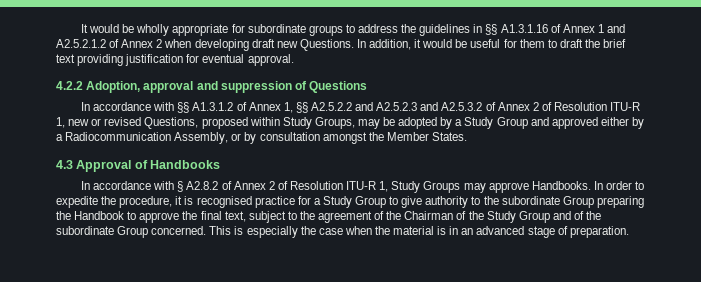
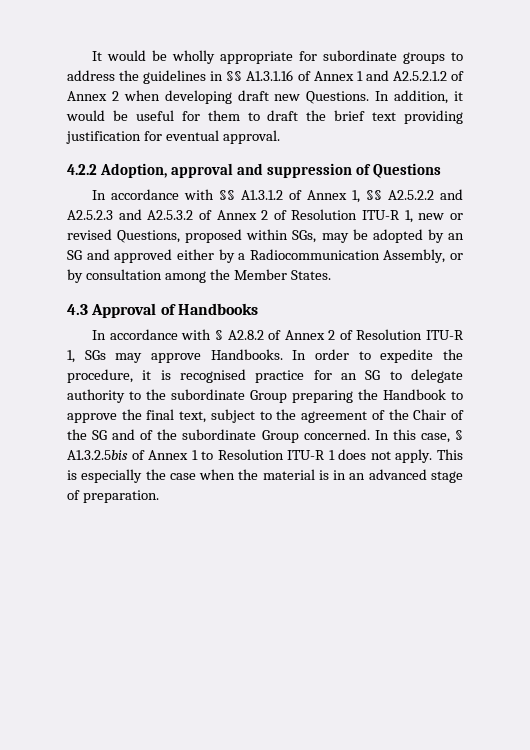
- In accordance with §§ A1.3.1.2 of Annex 1, §§ A2.5.2.2 and A2.5.2.3 and A2.5.3.2 of Annex 2 of Resolution ITU-R 1, new or revised Questions, proposed within Study Groups, may be adopted by a Study Group and approved either by a Radiocommunication Assembly, or by consultation amongst the Member States.
+ In accordance with §§ A1.3.1.2 of Annex 1, §§ A2.5.2.2 and A2.5.2.3 and A2.5.3.2 of Annex 2 of Resolution ITU-R 1, new or revised Questions, proposed within SGs, may be adopted by an SG and approved either by a Radiocommunication Assembly, or by consultation among the Member States.
- In accordance with § A2.8.2 of Annex 2 of Resolution ITU-R 1, Study Groups may approve Handbooks.
+ In accordance with § A2.8.2 of Annex 2 of Resolution ITU-R 1, SGs may approve Handbooks.
- In order to expedite the procedure, it is recognised practice for a Study Group to give authority to the subordinate Group preparing the Handbook to approve the final text, subject to the agreement of the Chairman of the Study Group and of the subordinate Group concerned.
+ In order to expedite the procedure, it is recognised practice for an SG to delegate authority to the subordinate Group preparing the Handbook to approve the final text, subject to the agreement of the Chair of the SG and of the subordinate Group concerned.
+ In this case, § A1.3.2.5bis of Annex 1 to Resolution ITU-R 1 does not apply.

